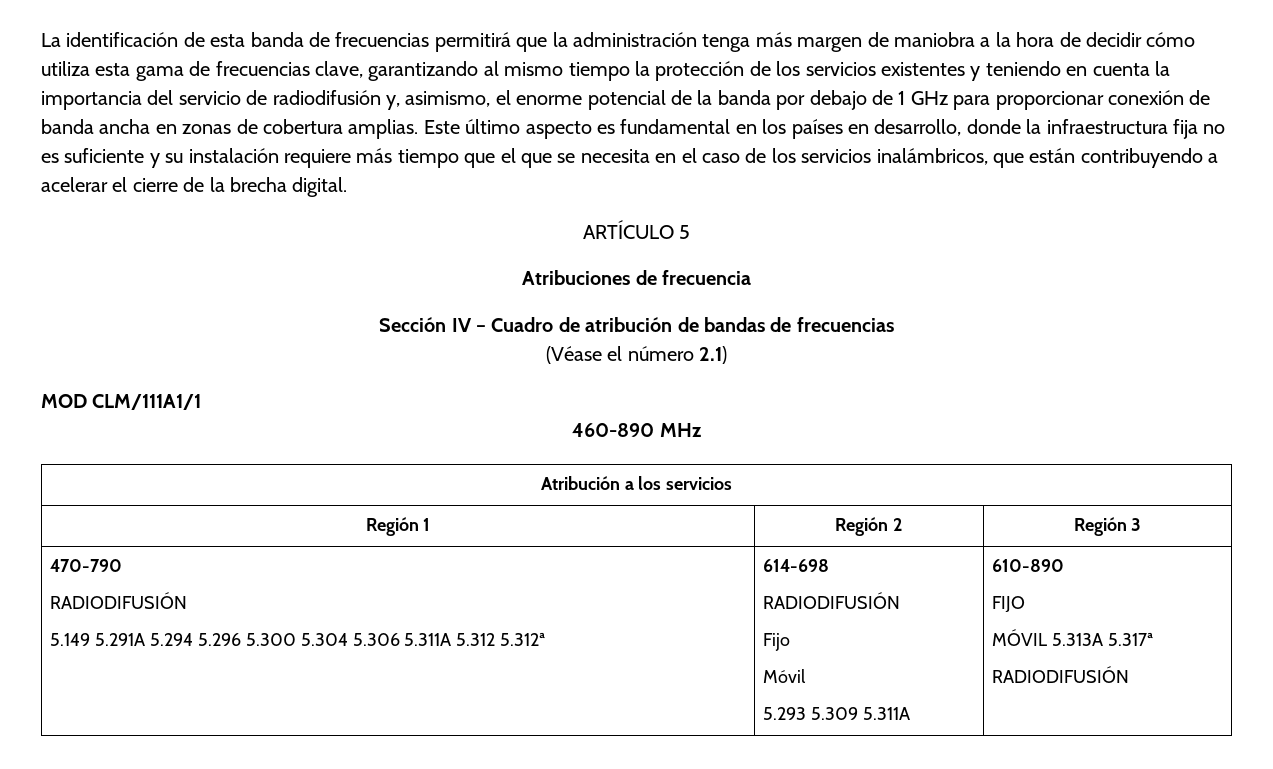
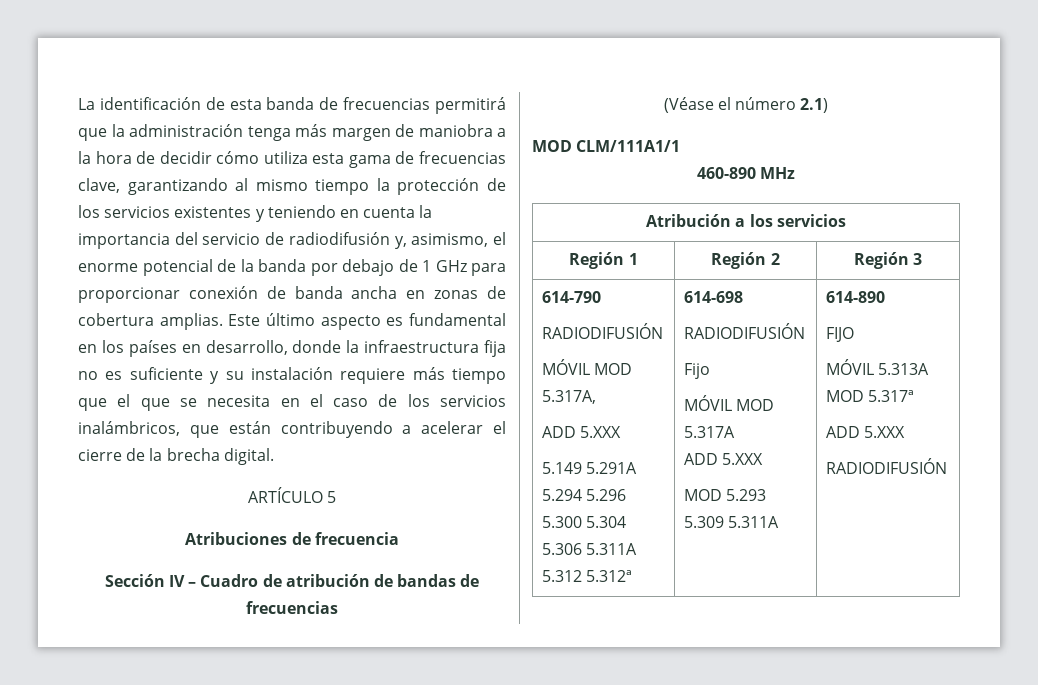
- 470-790
+ 614-790
  RADIODIFUSIÓN
+ MÓVIL MOD 5.317A,
+ ADD 5.XXX
  5.149 5.291A 5.294 5.296 5.300 5.304 5.306 5.311A 5.312 5.312ª | 614-698
  RADIODIFUSIÓN
  Fijo
- Móvil
- 5.293 5.309 5.311A | 610-890
+ MÓVIL MOD 5.317A
+ ADD 5.XXX
+ MOD 5.293 5.309 5.311A | 614-890
  FIJO
- MÓVIL 5.313A 5.317ª
+ MÓVIL 5.313A MOD 5.317ª
+ ADD 5.XXX

